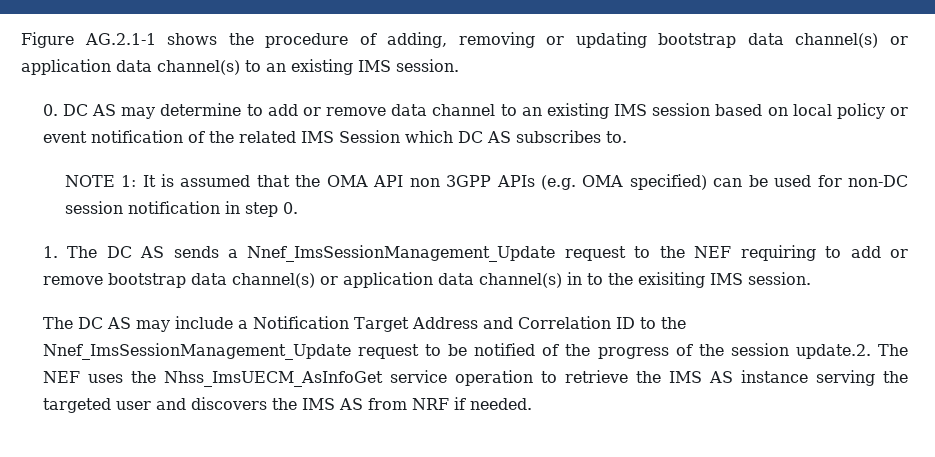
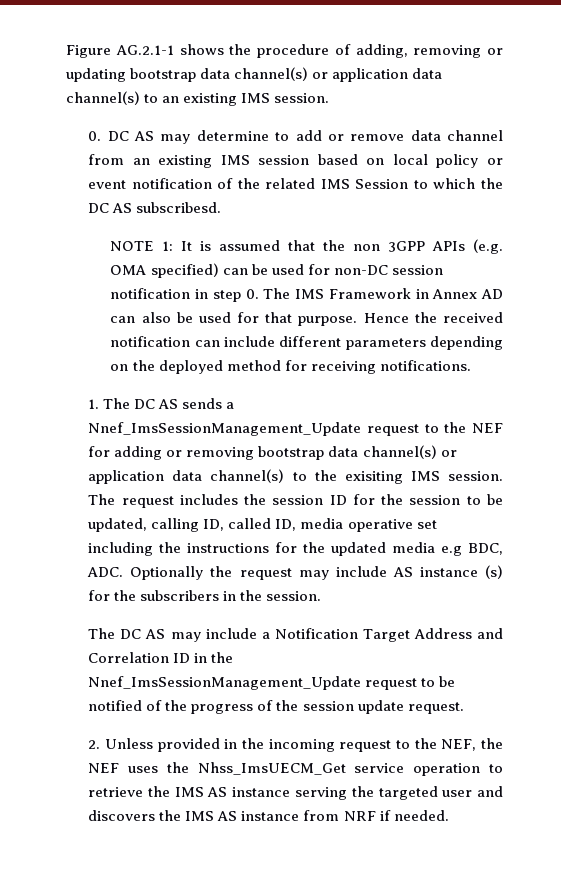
- 0. DC AS may determine to add or remove data channel to an existing IMS session based on local policy or event notification of the related IMS Session which DC AS subscribes to.
+ 0. DC AS may determine to add or remove data channel from an existing IMS session based on local policy or event notification of the related IMS Session to which the DC AS subscribesd.
- NOTE 1: It is assumed that the OMA API non 3GPP APIs (e.g. OMA specified) can be used for non-DC session notification in step 0.
+ NOTE 1: It is assumed that the non 3GPP APIs (e.g. OMA specified) can be used for non-DC session notification in step 0. The IMS Framework in Annex AD can also be used for that purpose. Hence the received notification can include different parameters depending on the deployed method for receiving notifications.
- 1. The DC AS sends a Nnef_ImsSessionManagement_Update request to the NEF requiring to add or remove bootstrap data channel(s) or application data channel(s) in to the exisiting IMS session.
+ 1. The DC AS sends a Nnef_ImsSessionManagement_Update request to the NEF for adding or removing bootstrap data channel(s) or application data channel(s) to the exisiting IMS session. The request includes the session ID for the session to be updated, calling ID, called ID, media operative set including the instructions for the updated media e.g BDC, ADC. Optionally the request may include AS instance (s) for the subscribers in the session.
- The DC AS may include a Notification Target Address and Correlation ID to the Nnef_ImsSessionManagement_Update request to be notified of the progress of the session update.2. The NEF uses the Nhss_ImsUECM_AsInfoGet service operation to retrieve the IMS AS instance serving the targeted user and discovers the IMS AS from NRF if needed.
+ The DC AS may include a Notification Target Address and Correlation ID in the Nnef_ImsSessionManagement_Update request to be notified of the progress of the session update request.
+ 2. Unless provided in the incoming request to the NEF, the NEF uses the Nhss_ImsUECM_Get service operation to retrieve the IMS AS instance serving the targeted user and discovers the IMS AS instance from NRF if needed.

